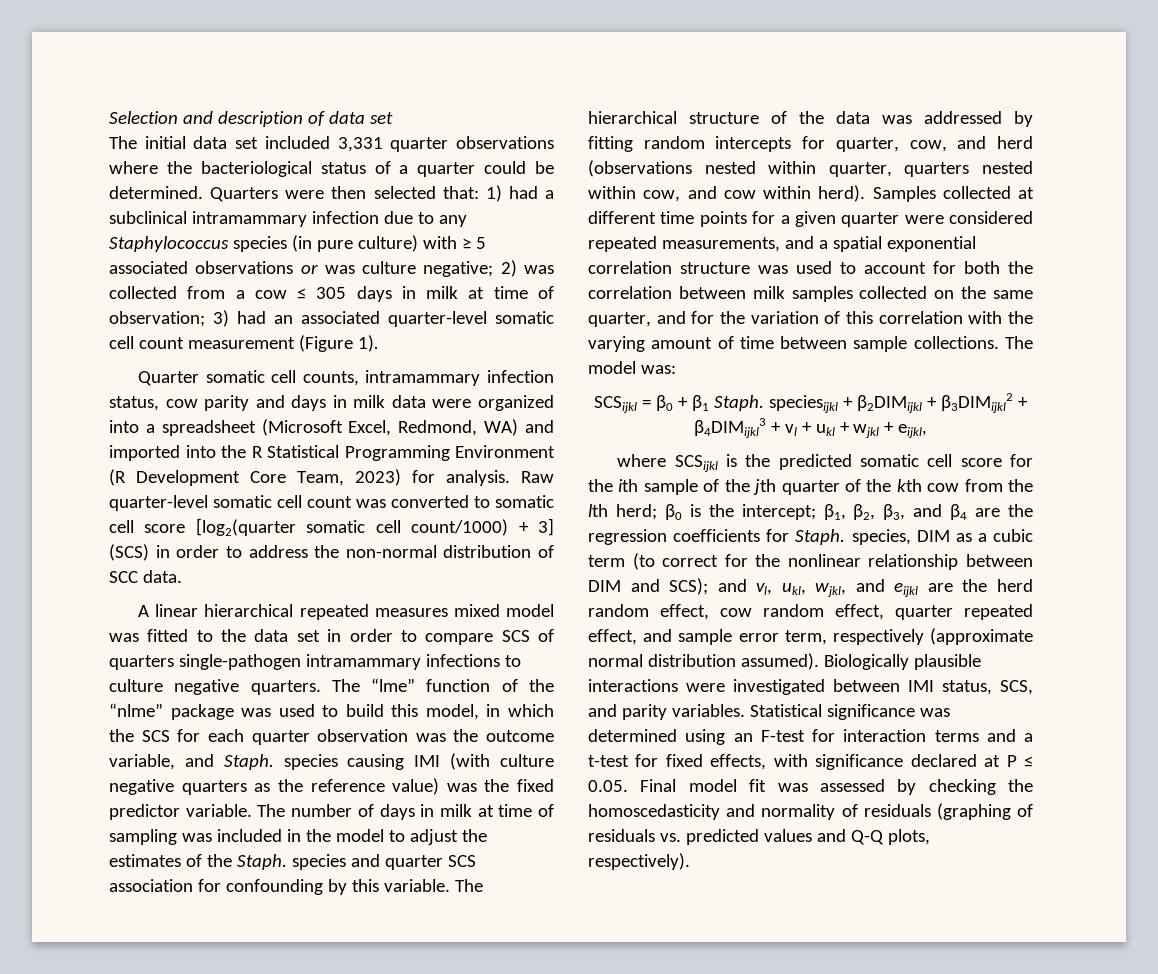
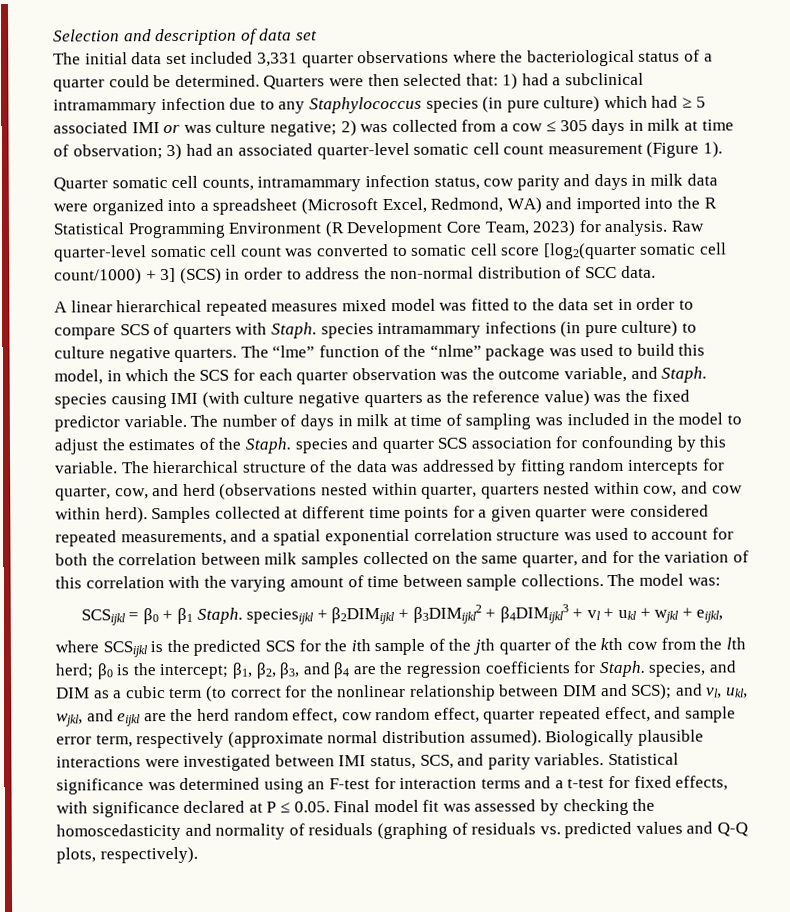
- Quarters were then selected that: 1) had a subclinical intramammary infection due to any Staphylococcus species (in pure culture) with ≥ 5 associated observations or was culture negative; 2) was collected from a cow ≤ 305 days in milk at time of observation; 3) had an associated quarter-level somatic cell count measurement (Figure 1).
+ Quarters were then selected that: 1) had a subclinical intramammary infection due to any Staphylococcus species (in pure culture) which had ≥ 5 associated IMI or was culture negative; 2) was collected from a cow ≤ 305 days in milk at time of observation; 3) had an associated quarter-level somatic cell count measurement (Figure 1).
- A linear hierarchical repeated measures mixed model was fitted to the data set in order to compare SCS of quarters single-pathogen intramammary infections to culture negative quarters.
+ A linear hierarchical repeated measures mixed model was fitted to the data set in order to compare SCS of quarters with Staph. species intramammary infections (in pure culture) to culture negative quarters.
- where SCSijkl is the predicted somatic cell score for the ith sample of the jth quarter of the kth cow from the lth herd;
+ where SCSijkl is the predicted SCS for the ith sample of the jth quarter of the kth cow from the lth herd;
- β1, β2, β3, and β4 are the regression coefficients for Staph. species, DIM as a cubic term (to correct for the nonlinear relationship between DIM and SCS);
+ β1, β2, β3, and β4 are the regression coefficients for Staph. species, and DIM as a cubic term (to correct for the nonlinear relationship between DIM and SCS);

